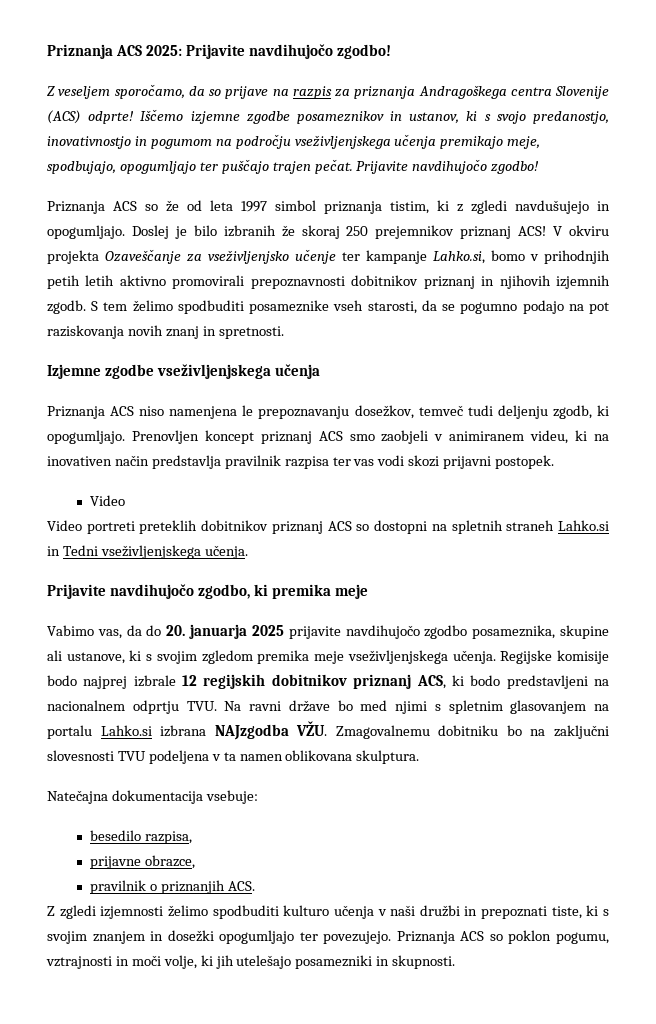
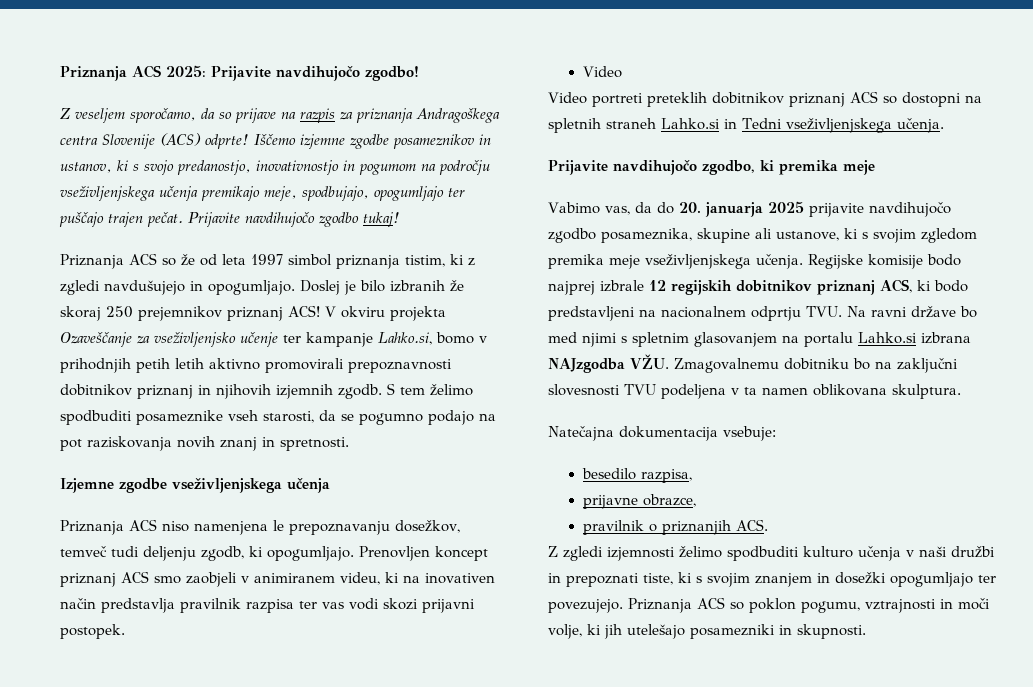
- Iščemo izjemne zgodbe posameznikov in ustanov, ki s svojo predanostjo, inovativnostjo in pogumom na področju vseživljenjskega učenja premikajo meje, spodbujajo, opogumljajo ter puščajo trajen pečat. Prijavite navdihujočo zgodbo!
+ Iščemo izjemne zgodbe posameznikov in ustanov, ki s svojo predanostjo, inovativnostjo in pogumom na področju vseživljenjskega učenja premikajo meje, spodbujajo, opogumljajo ter puščajo trajen pečat. Prijavite navdihujočo zgodbo tukaj!

